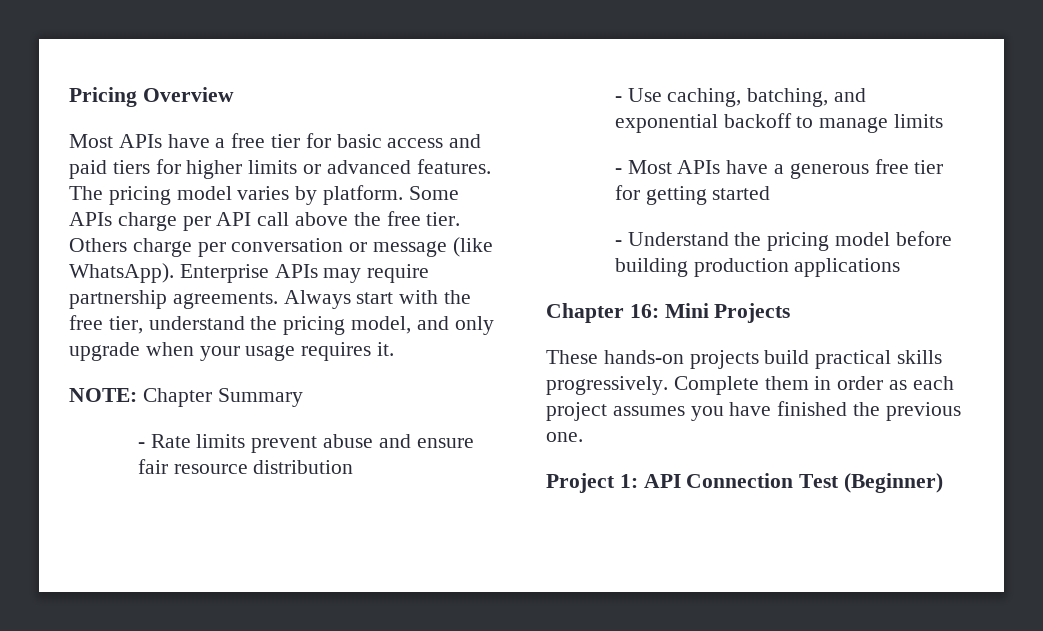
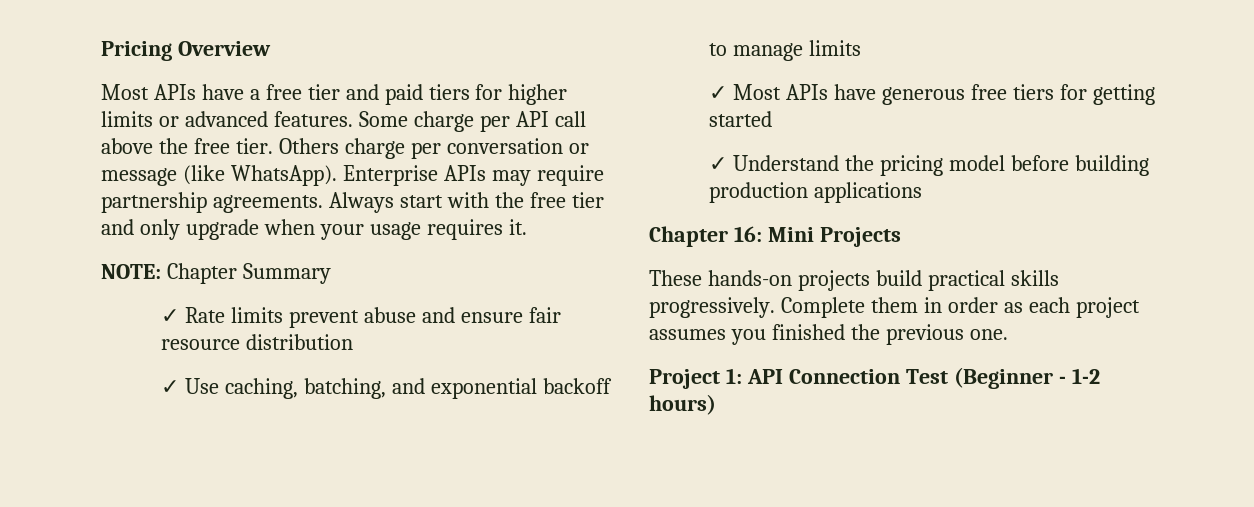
- Most APIs have a free tier for basic access and paid tiers for higher limits or advanced features.
+ Most APIs have a free tier and paid tiers for higher limits or advanced features.
- The pricing model varies by platform. Some APIs charge per API call above the free tier.
+ Some charge per API call above the free tier.
- Always start with the free tier, understand the pricing model, and only upgrade when your usage requires it.
+ Always start with the free tier and only upgrade when your usage requires it.
- - Rate limits prevent abuse and ensure fair resource distribution
+ ✓ Rate limits prevent abuse and ensure fair resource distribution
- - Use caching, batching, and exponential backoff to manage limits
+ ✓ Use caching, batching, and exponential backoff to manage limits
- - Most APIs have a generous free tier for getting started
+ ✓ Most APIs have generous free tiers for getting started
- - Understand the pricing model before building production applications
+ ✓ Understand the pricing model before building production applications
- Complete them in order as each project assumes you have finished the previous one.
+ Complete them in order as each project assumes you finished the previous one.
- Project 1: API Connection Test (Beginner)
+ Project 1: API Connection Test (Beginner - 1-2 hours)

